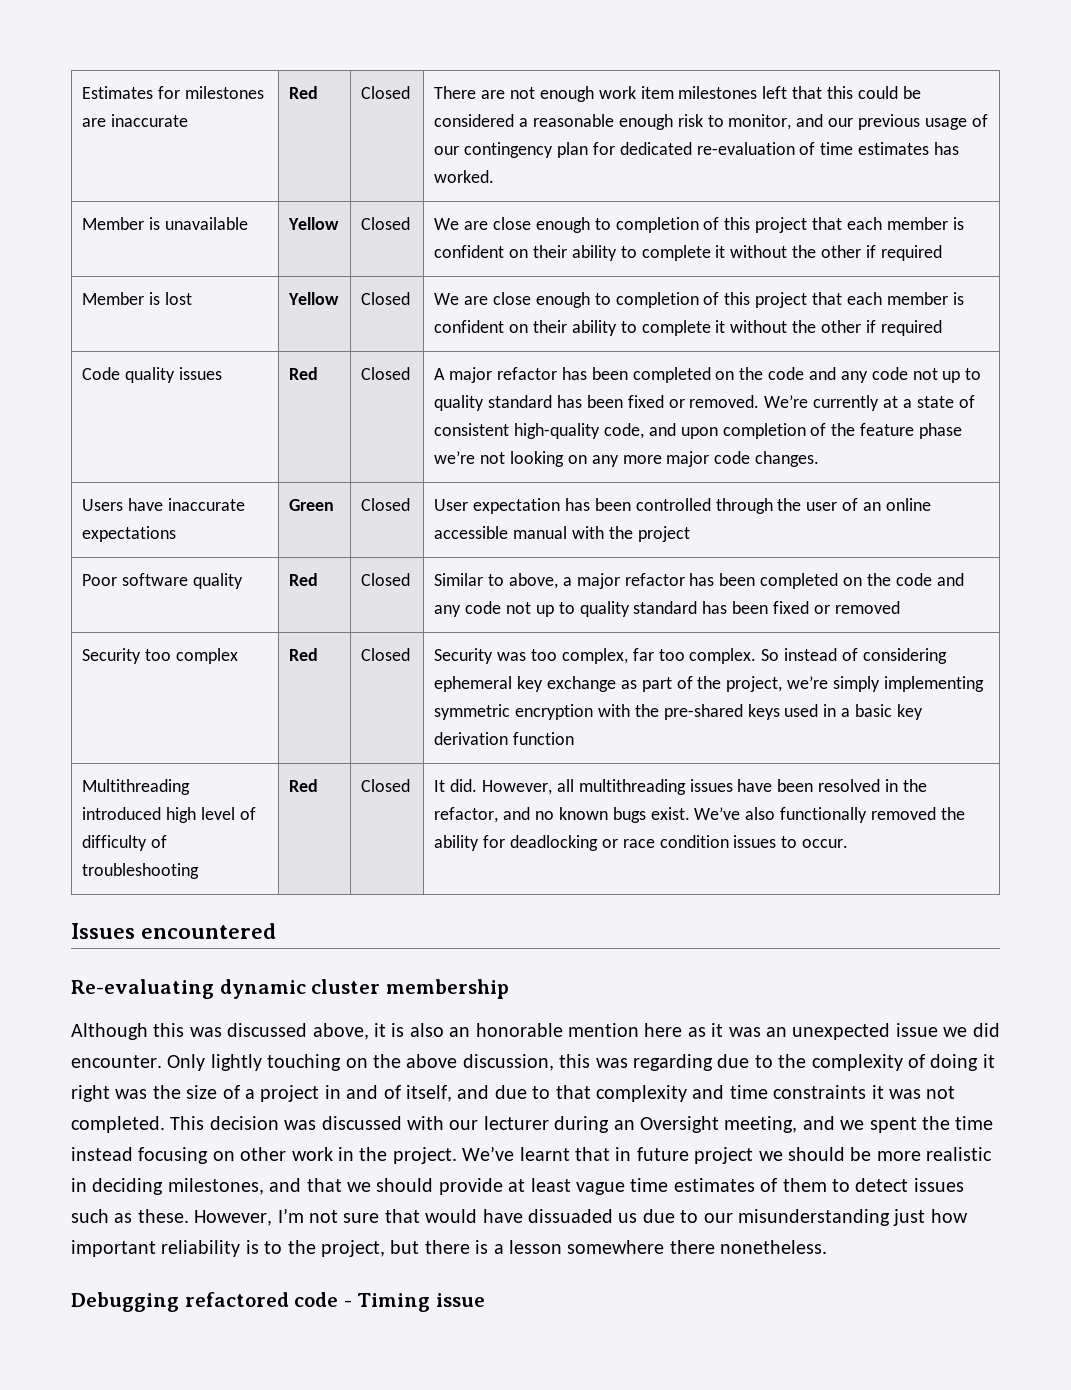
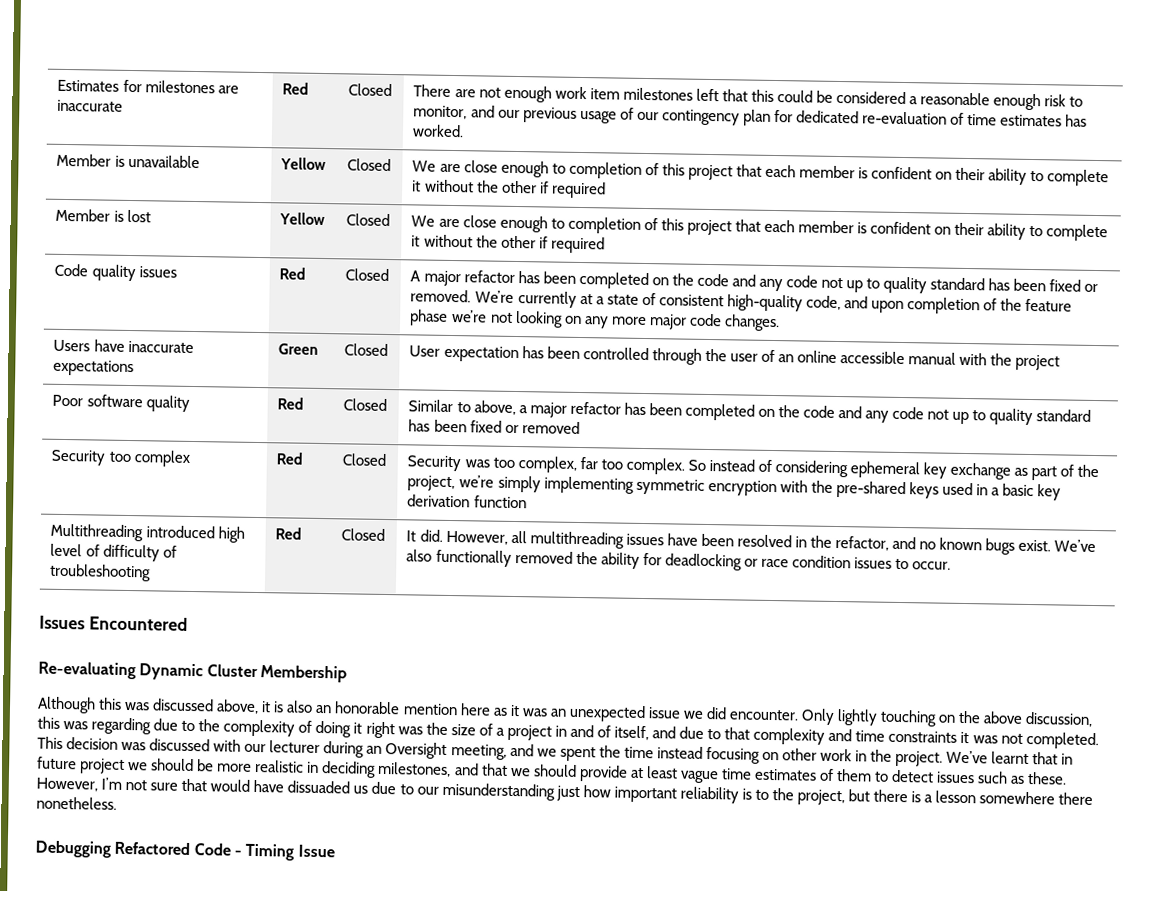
- Issues encountered
+ Issues Encountered
- Re-evaluating dynamic cluster membership
+ Re-evaluating Dynamic Cluster Membership
- Debugging refactored code - Timing issue
+ Debugging Refactored Code - Timing Issue

